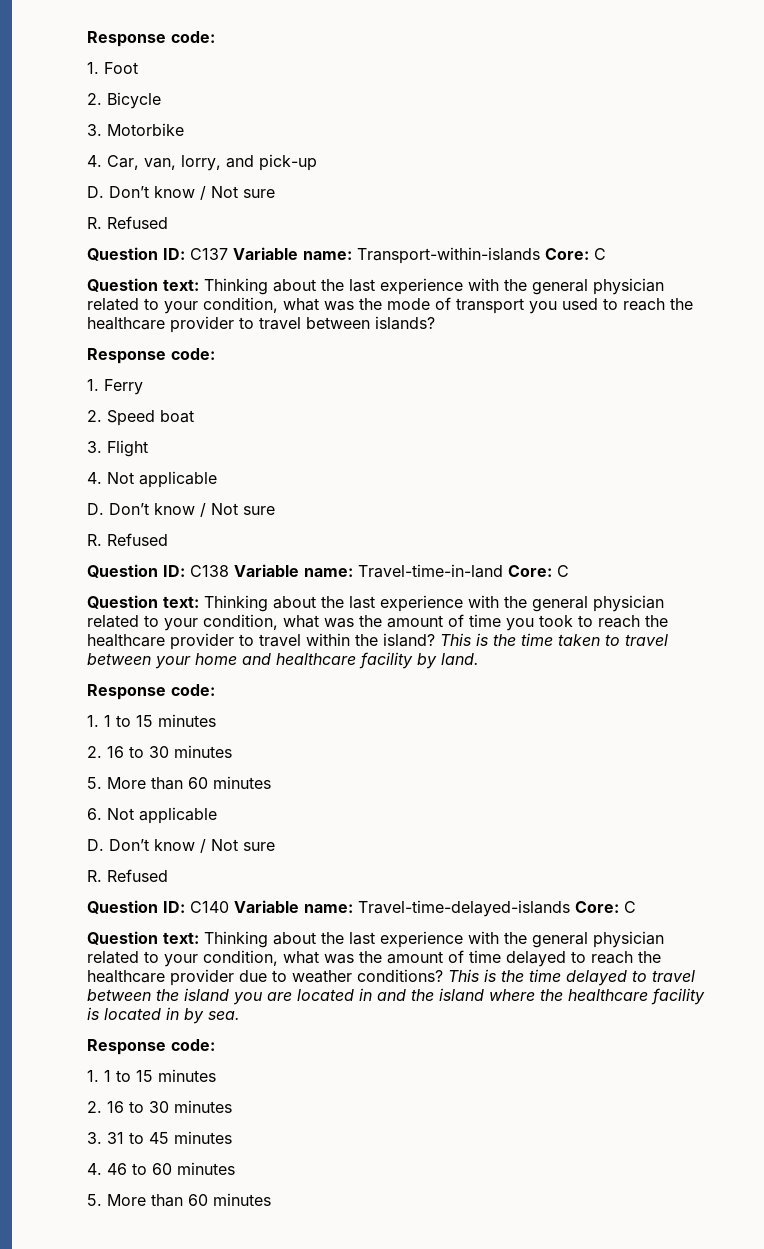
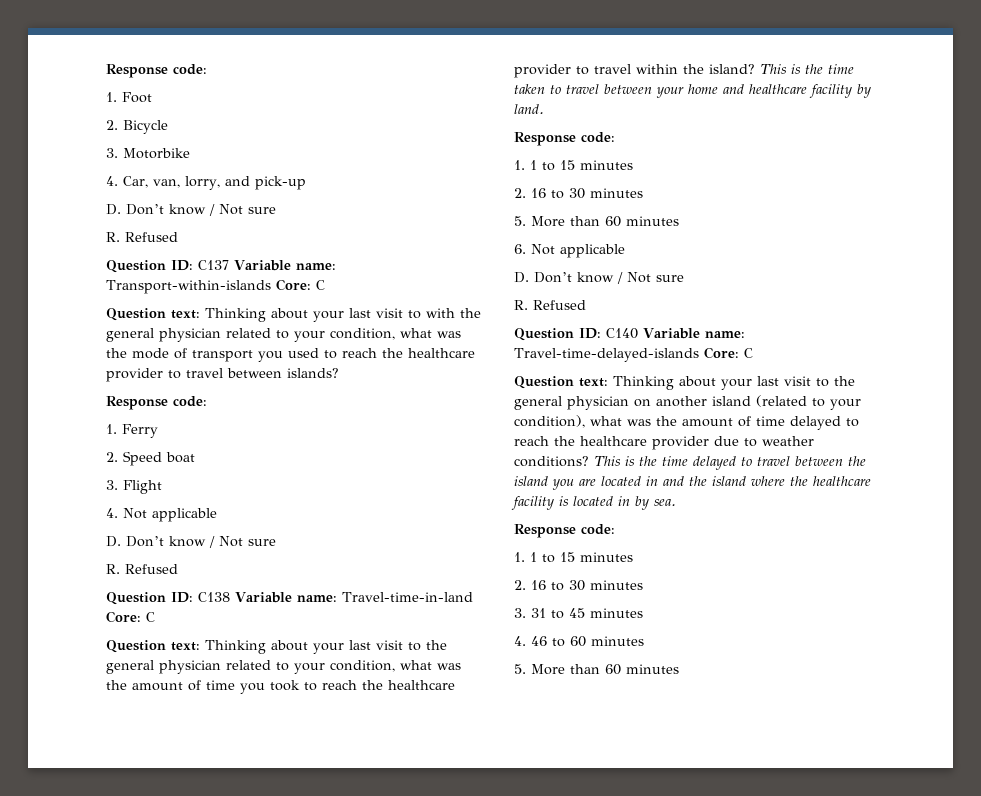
- Question text: Thinking about the last experience with the general physician related to your condition, what was the mode of transport you used to reach the healthcare provider to travel between islands?
+ Question text: Thinking about your last visit to with the general physician related to your condition, what was the mode of transport you used to reach the healthcare provider to travel between islands?
- Question text: Thinking about the last experience with the general physician related to your condition, what was the amount of time you took to reach the healthcare provider to travel within the island?
+ Question text: Thinking about your last visit to the general physician related to your condition, what was the amount of time you took to reach the healthcare provider to travel within the island?
- Question text: Thinking about the last experience with the general physician related to your condition, what was the amount of time delayed to reach the healthcare provider due to weather conditions?
+ Question text: Thinking about your last visit to the general physician on another island (related to your condition), what was the amount of time delayed to reach the healthcare provider due to weather conditions?

